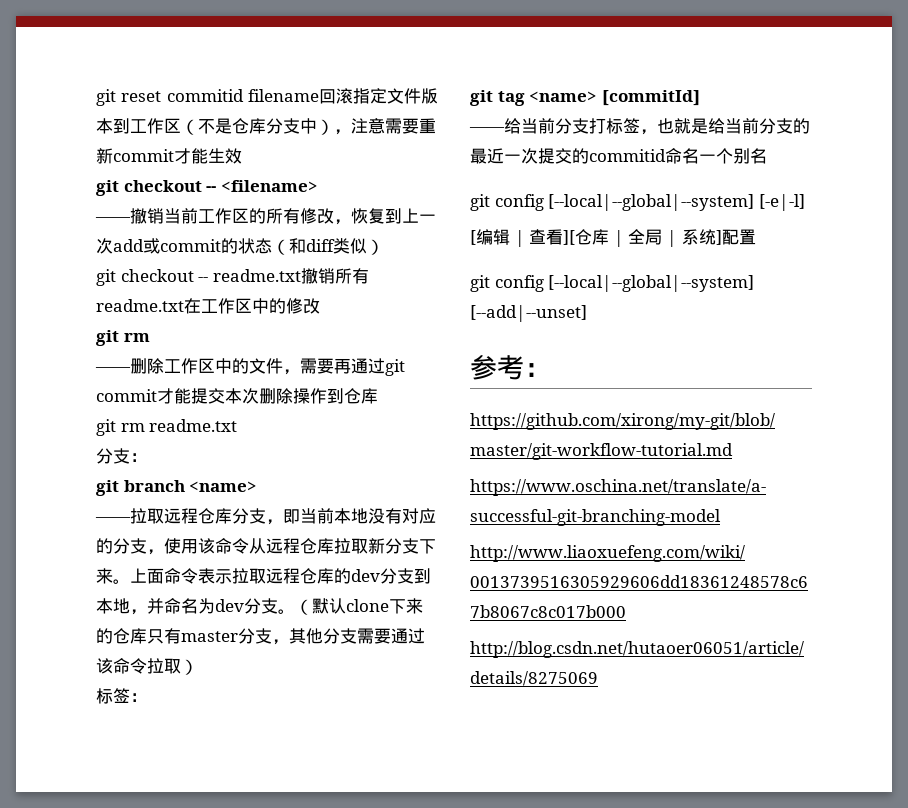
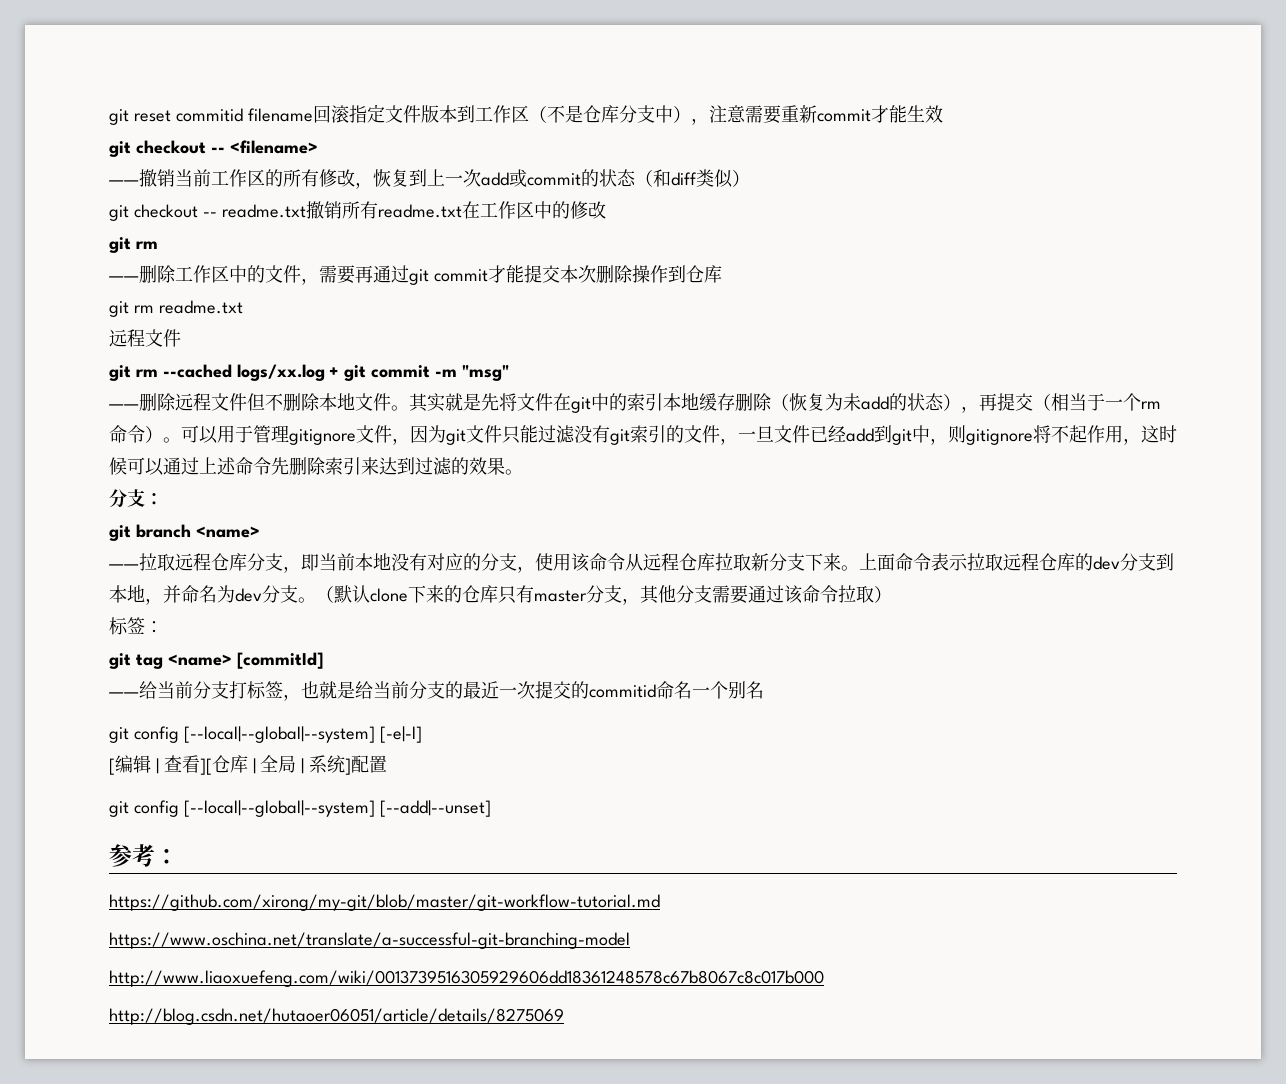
  git rm readme.txt
+ 远程文件
+ git rm --cached logs/xx.log + git commit -m "msg"
+ ——删除远程文件但不删除本地文件。其实就是先将文件在git中的索引本地缓存删除（恢复为未add的状态），再提交（相当于一个rm命令）。可以用于管理gitignore文件，因为git文件只能过滤没有git索引的文件，一旦文件已经add到git中，则gitignore将不起作用，这时候可以通过上述命令先删除索引来达到过滤的效果。

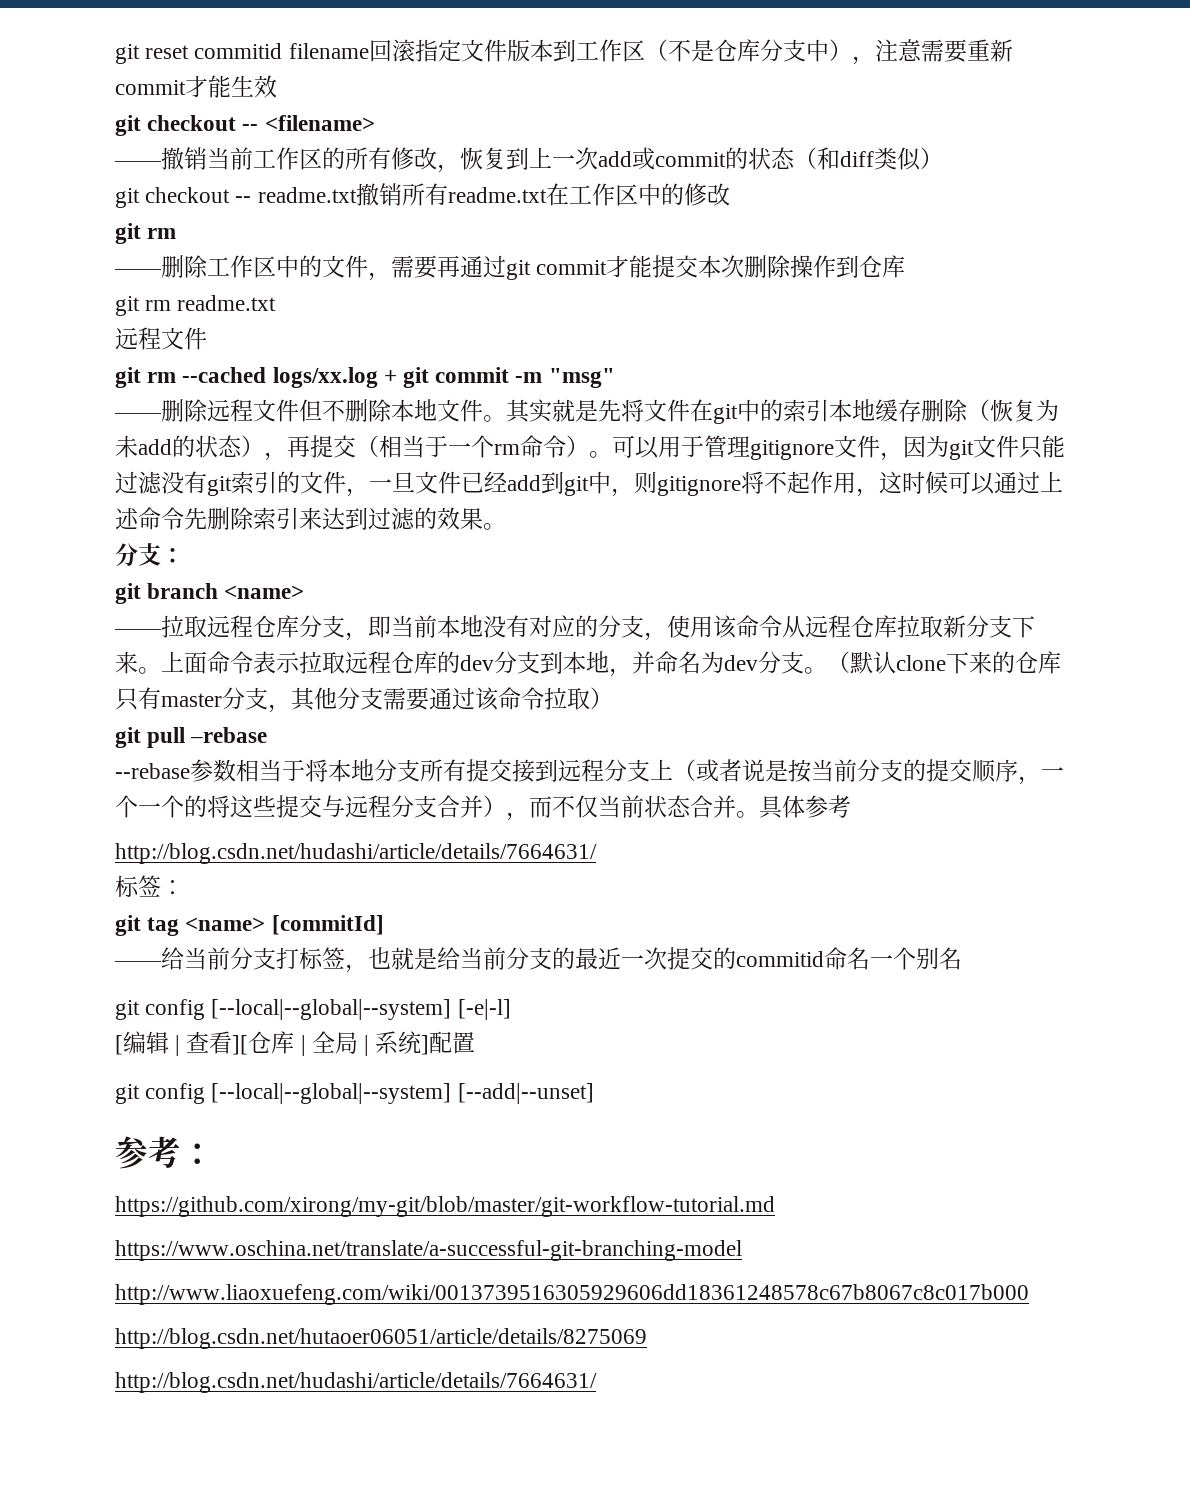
+ git pull –rebase
+ --rebase参数相当于将本地分支所有提交接到远程分支上（或者说是按当前分支的提交顺序，一个一个的将这些提交与远程分支合并），而不仅当前状态合并。具体参考
+ http://blog.csdn.net/hudashi/article/details/7664631/
  http://blog.csdn.net/hutaoer06051/article/details/8275069
+ http://blog.csdn.net/hudashi/article/details/7664631/

